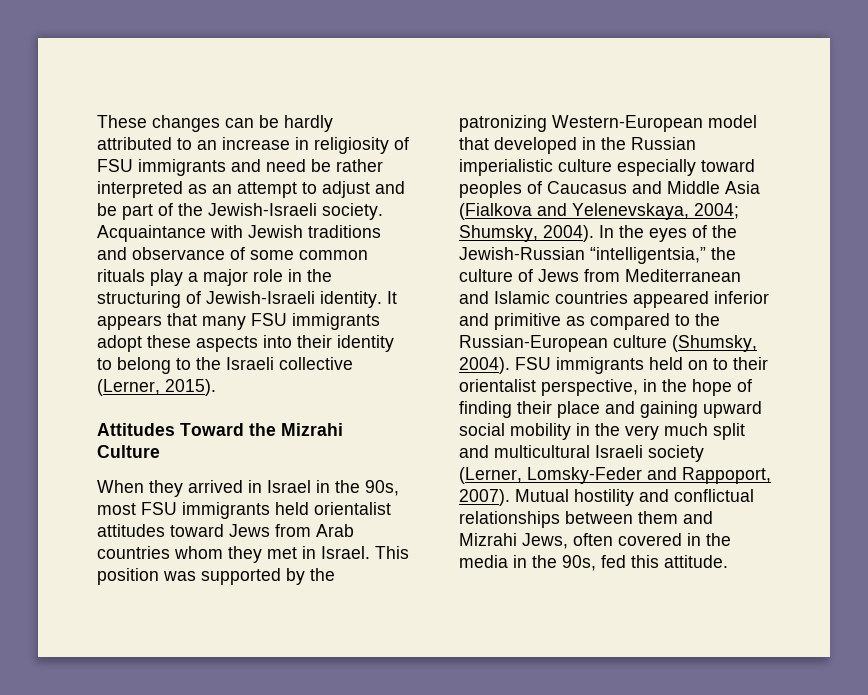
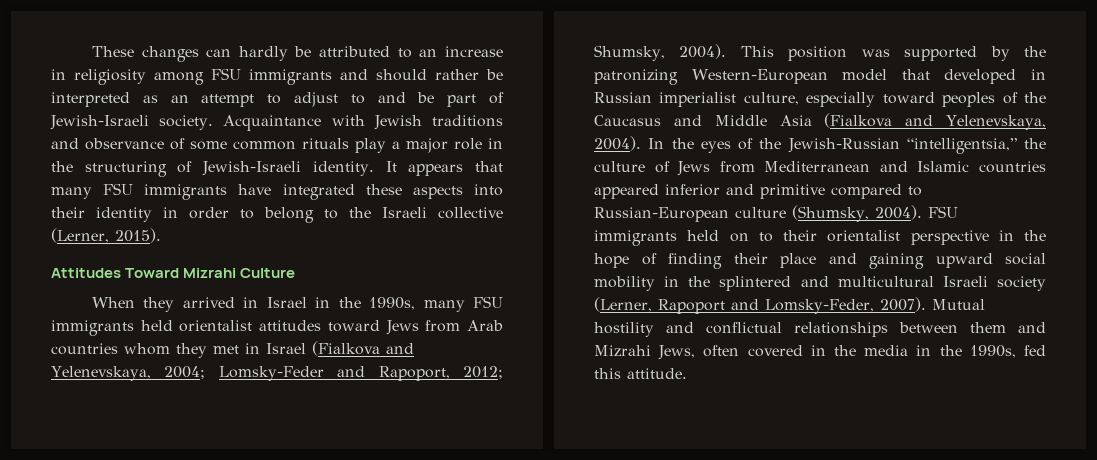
- These changes can be hardly attributed to an increase in religiosity of FSU immigrants and need be rather interpreted as an attempt to adjust and be part of the Jewish-Israeli society.
+ These changes can hardly be attributed to an increase in religiosity among FSU immigrants and should rather be interpreted as an attempt to adjust to and be part of Jewish-Israeli society.
- It appears that many FSU immigrants adopt these aspects into their identity to belong to the Israeli collective (Lerner, 2015).
+ It appears that many FSU immigrants have integrated these aspects into their identity in order to belong to the Israeli collective (Lerner, 2015).
- Attitudes Toward the Mizrahi Culture
+ Attitudes Toward Mizrahi Culture
- When they arrived in Israel in the 90s, most FSU immigrants held orientalist attitudes toward Jews from Arab countries whom they met in Israel.
+ When they arrived in Israel in the 1990s, many FSU immigrants held orientalist attitudes toward Jews from Arab countries whom they met in Israel (Fialkova and Yelenevskaya, 2004; Lomsky-Feder and Rapoport, 2012; Shumsky, 2004).
- This position was supported by the patronizing Western-European model that developed in the Russian imperialistic culture especially toward peoples of Caucasus and Middle Asia (Fialkova and Yelenevskaya, 2004; Shumsky, 2004).
+ This position was supported by the patronizing Western-European model that developed in Russian imperialist culture, especially toward peoples of the Caucasus and Middle Asia (Fialkova and Yelenevskaya, 2004).
- In the eyes of the Jewish-Russian “intelligentsia,” the culture of Jews from Mediterranean and Islamic countries appeared inferior and primitive as compared to the Russian-European culture (Shumsky, 2004).
+ In the eyes of the Jewish-Russian “intelligentsia,” the culture of Jews from Mediterranean and Islamic countries appeared inferior and primitive compared to Russian-European culture (Shumsky, 2004).
- FSU immigrants held on to their orientalist perspective, in the hope of finding their place and gaining upward social mobility in the very much split and multicultural Israeli society (Lerner, Lomsky-Feder and Rappoport, 2007).
+ FSU immigrants held on to their orientalist perspective in the hope of finding their place and gaining upward social mobility in the splintered and multicultural Israeli society (Lerner, Rapoport and Lomsky-Feder, 2007).
- Mutual hostility and conflictual relationships between them and Mizrahi Jews, often covered in the media in the 90s, fed this attitude.
+ Mutual hostility and conflictual relationships between them and Mizrahi Jews, often covered in the media in the 1990s, fed this attitude.

